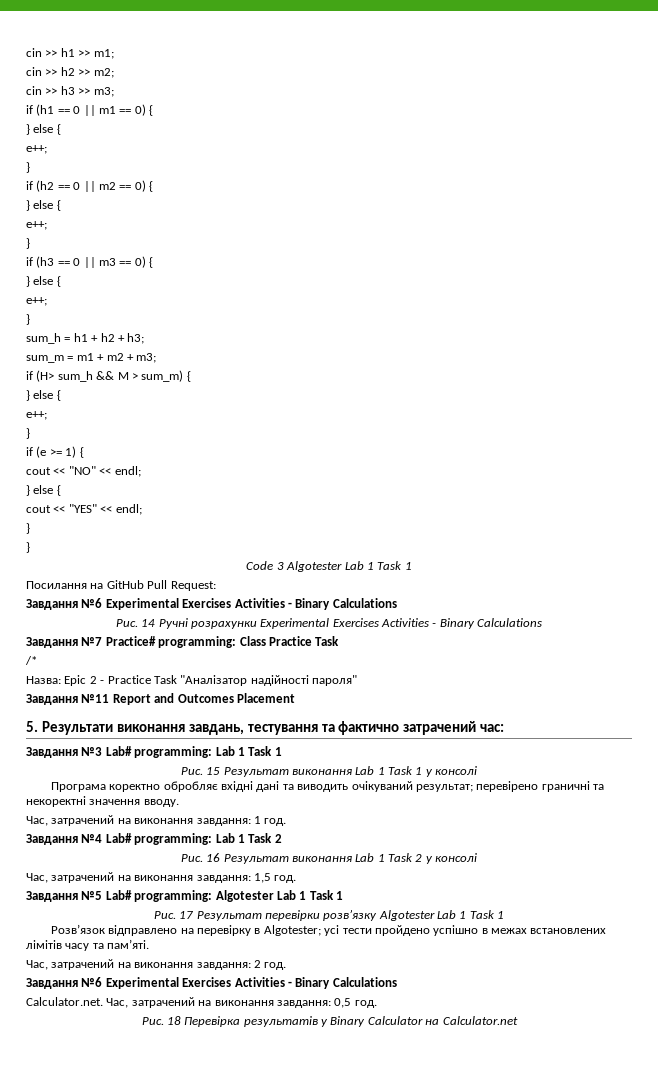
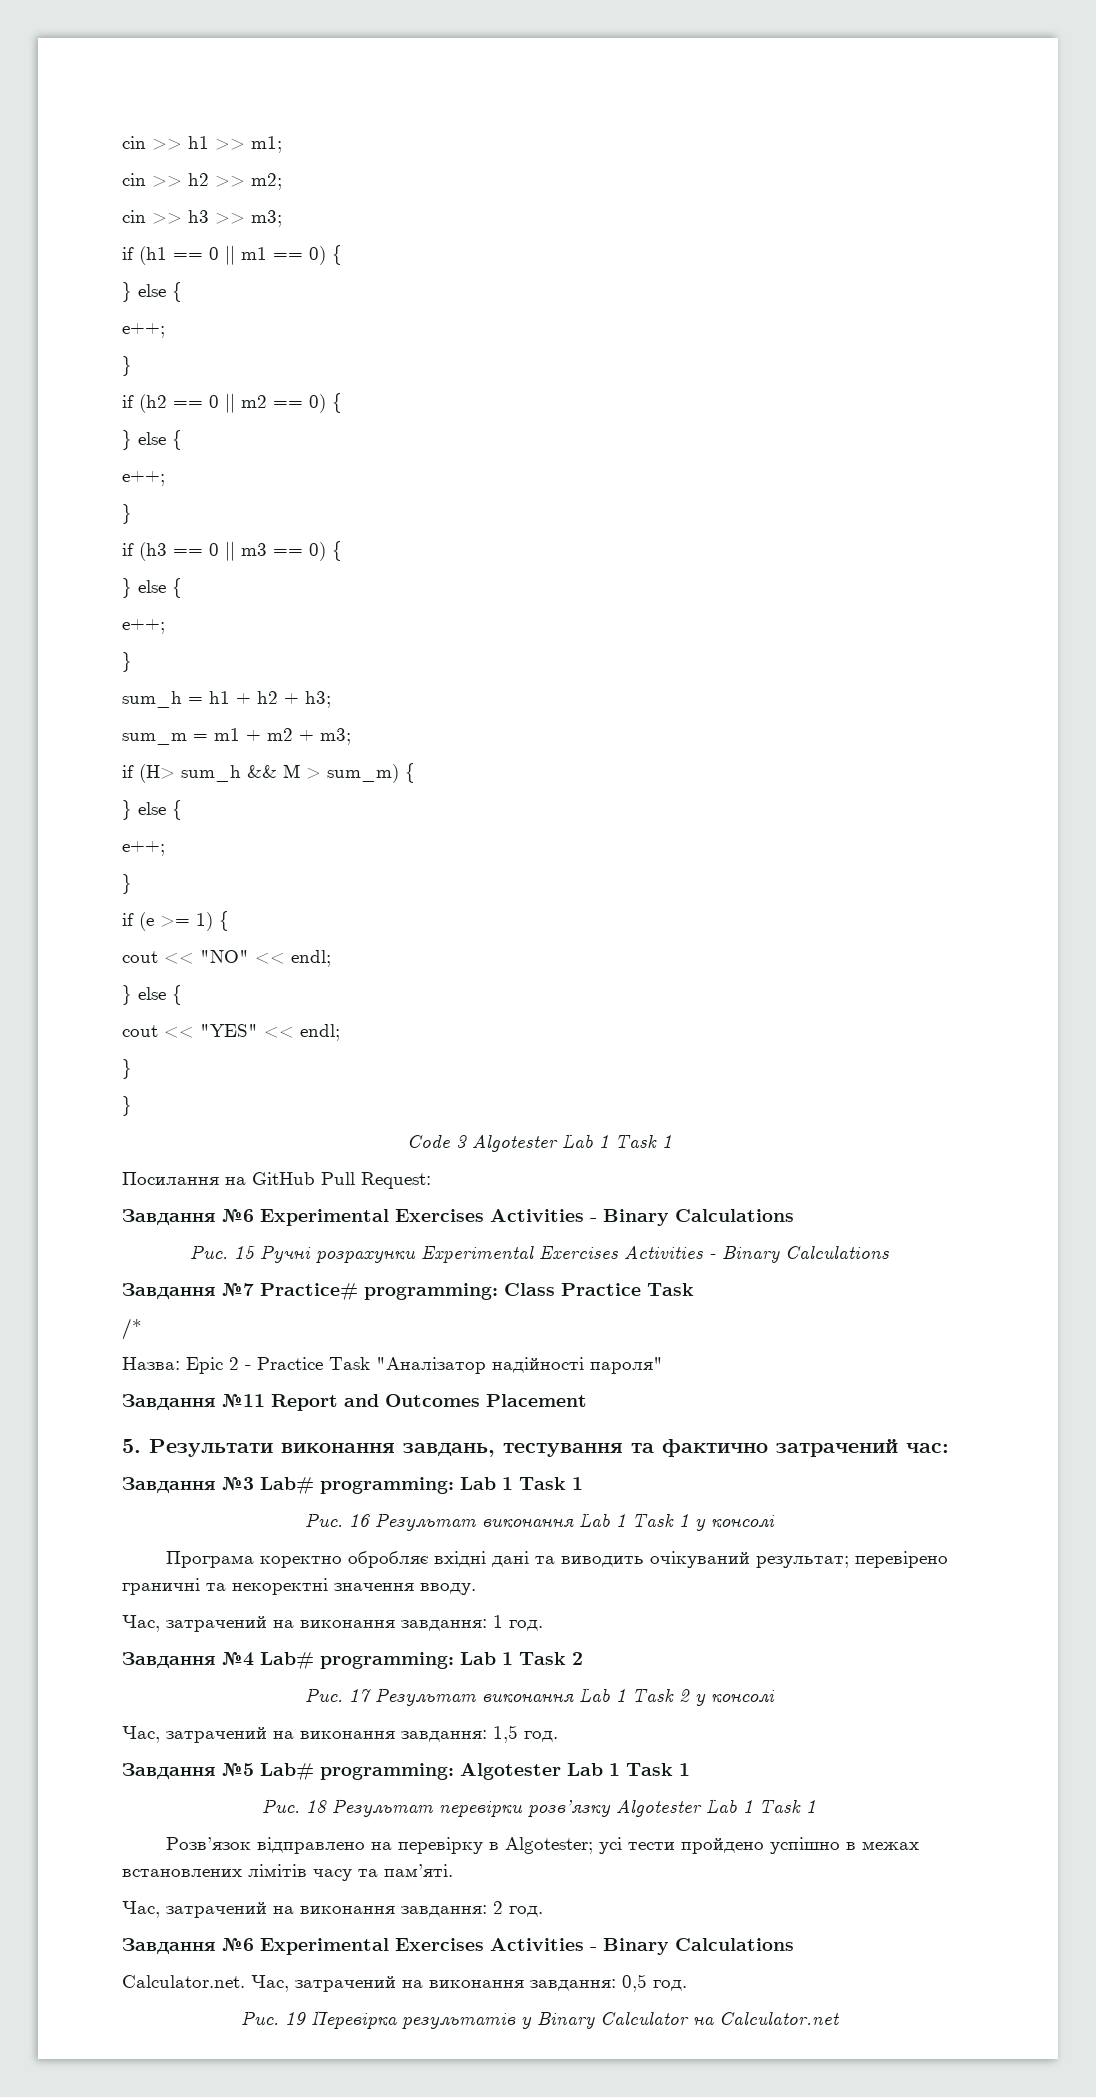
- Рис. 14 Ручні розрахунки Experimental Exercises Activities - Binary Calculations
+ Рис. 15 Ручні розрахунки Experimental Exercises Activities - Binary Calculations
- Рис. 15 Результат виконання Lab 1 Task 1 у консолі
+ Рис. 16 Результат виконання Lab 1 Task 1 у консолі
- Рис. 16 Результат виконання Lab 1 Task 2 у консолі
+ Рис. 17 Результат виконання Lab 1 Task 2 у консолі
- Рис. 17 Результат перевірки розв’язку Algotester Lab 1 Task 1
+ Рис. 18 Результат перевірки розв’язку Algotester Lab 1 Task 1
- Рис. 18 Перевірка результатів у Binary Calculator на Calculator.net
+ Рис. 19 Перевірка результатів у Binary Calculator на Calculator.net

